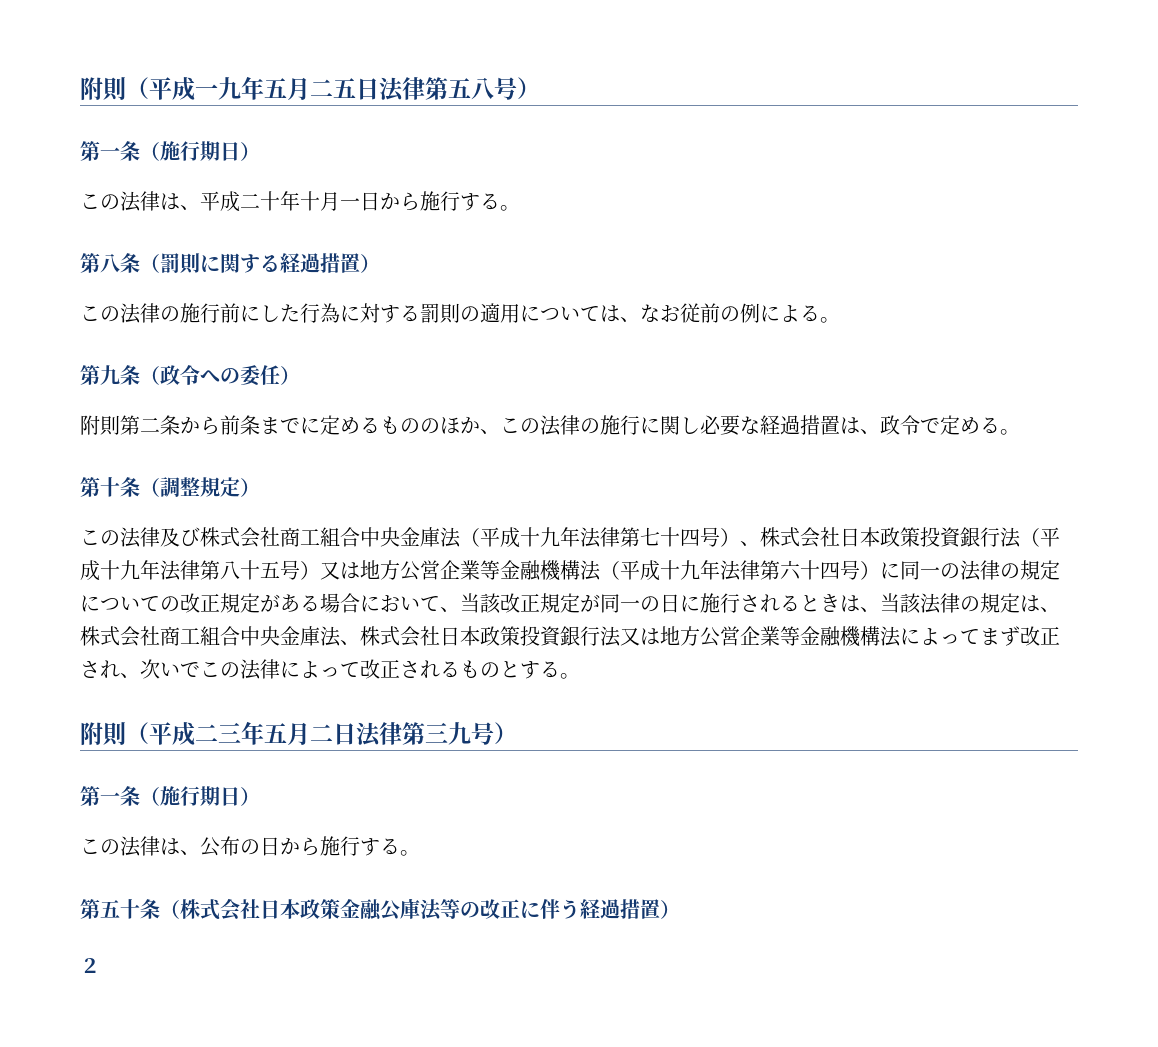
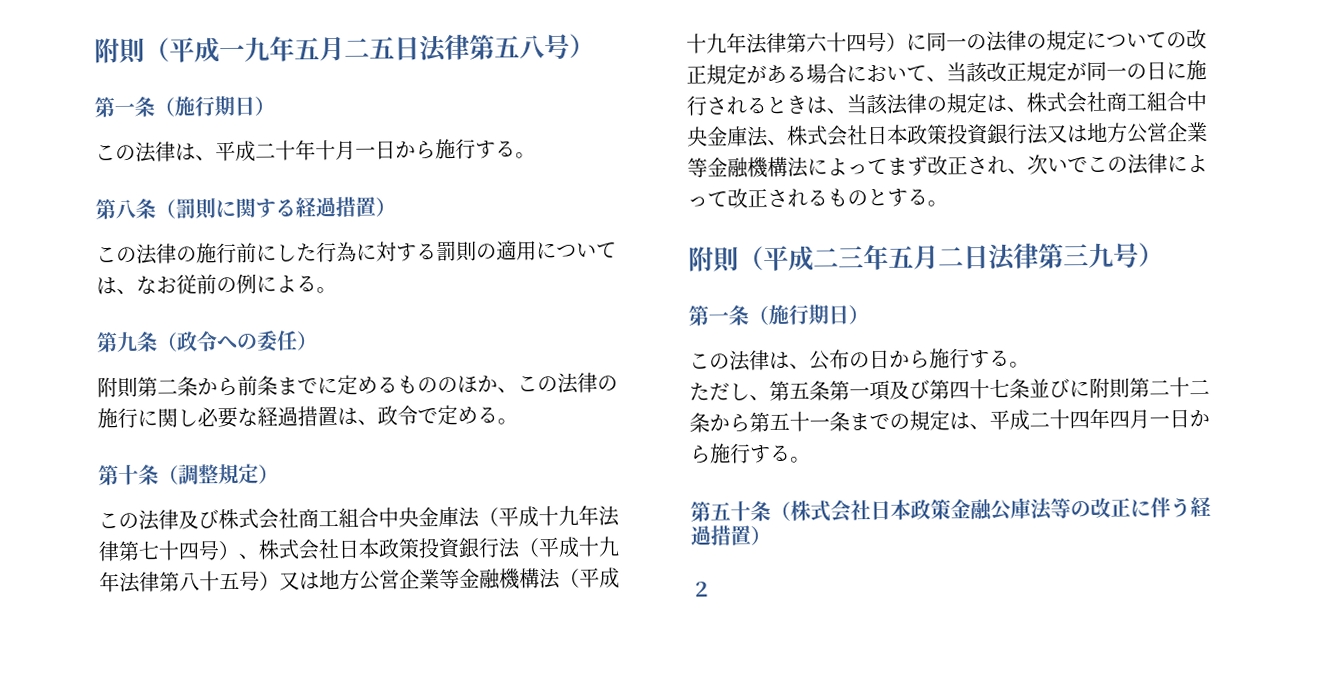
+ ただし、第五条第一項及び第四十七条並びに附則第二十二条から第五十一条までの規定は、平成二十四年四月一日から施行する。

